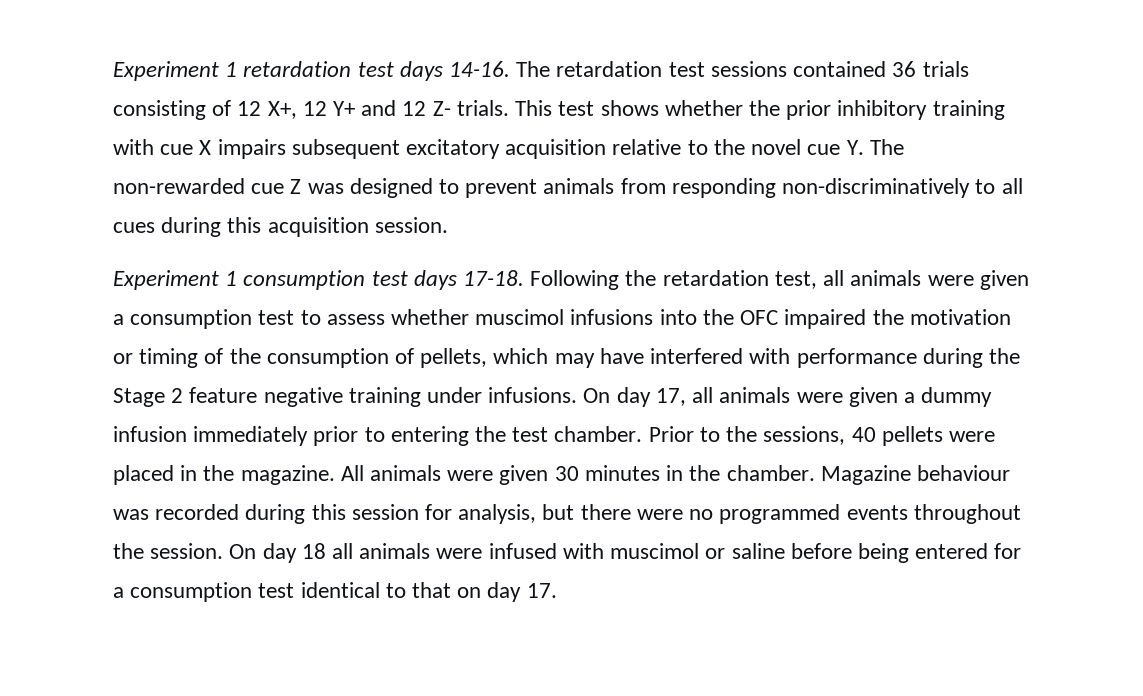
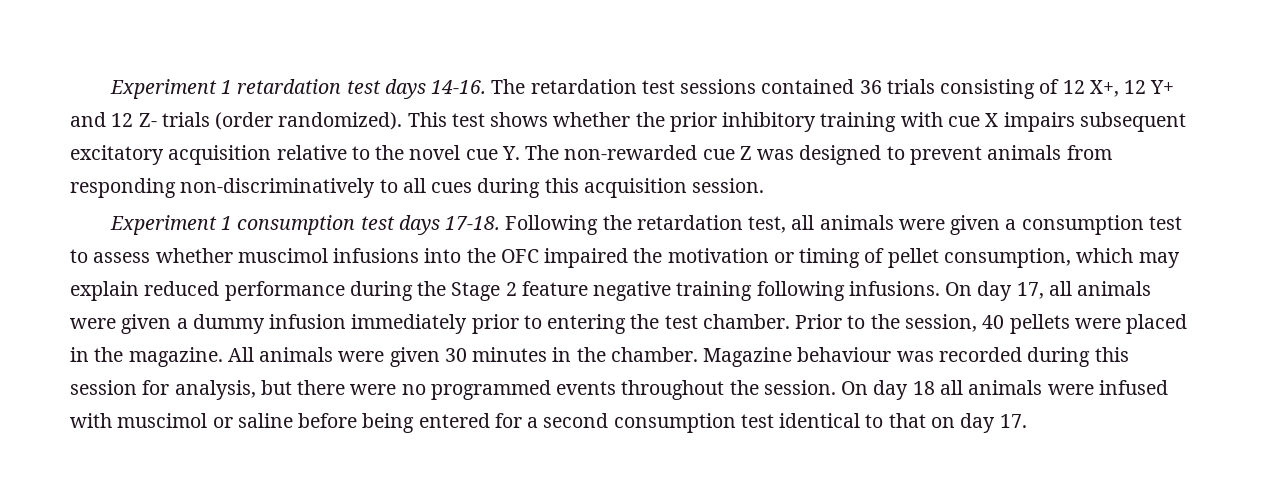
- The retardation test sessions contained 36 trials consisting of 12 X+, 12 Y+ and 12 Z- trials.
+ The retardation test sessions contained 36 trials consisting of 12 X+, 12 Y+ and 12 Z- trials (order randomized).
- Following the retardation test, all animals were given a consumption test to assess whether muscimol infusions into the OFC impaired the motivation or timing of the consumption of pellets, which may have interfered with performance during the Stage 2 feature negative training under infusions.
+ Following the retardation test, all animals were given a consumption test to assess whether muscimol infusions into the OFC impaired the motivation or timing of pellet consumption, which may explain reduced performance during the Stage 2 feature negative training following infusions.
- Prior to the sessions, 40 pellets were placed in the magazine.
+ Prior to the session, 40 pellets were placed in the magazine.
- On day 18 all animals were infused with muscimol or saline before being entered for a consumption test identical to that on day 17.
+ On day 18 all animals were infused with muscimol or saline before being entered for a second consumption test identical to that on day 17.

